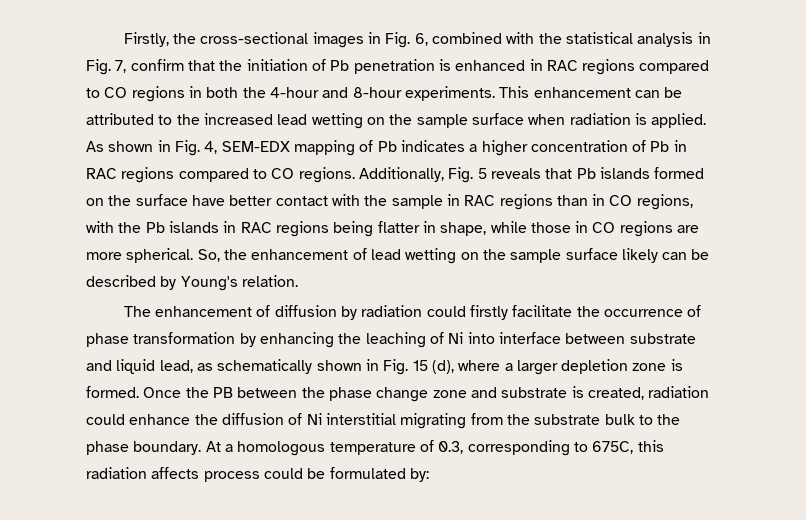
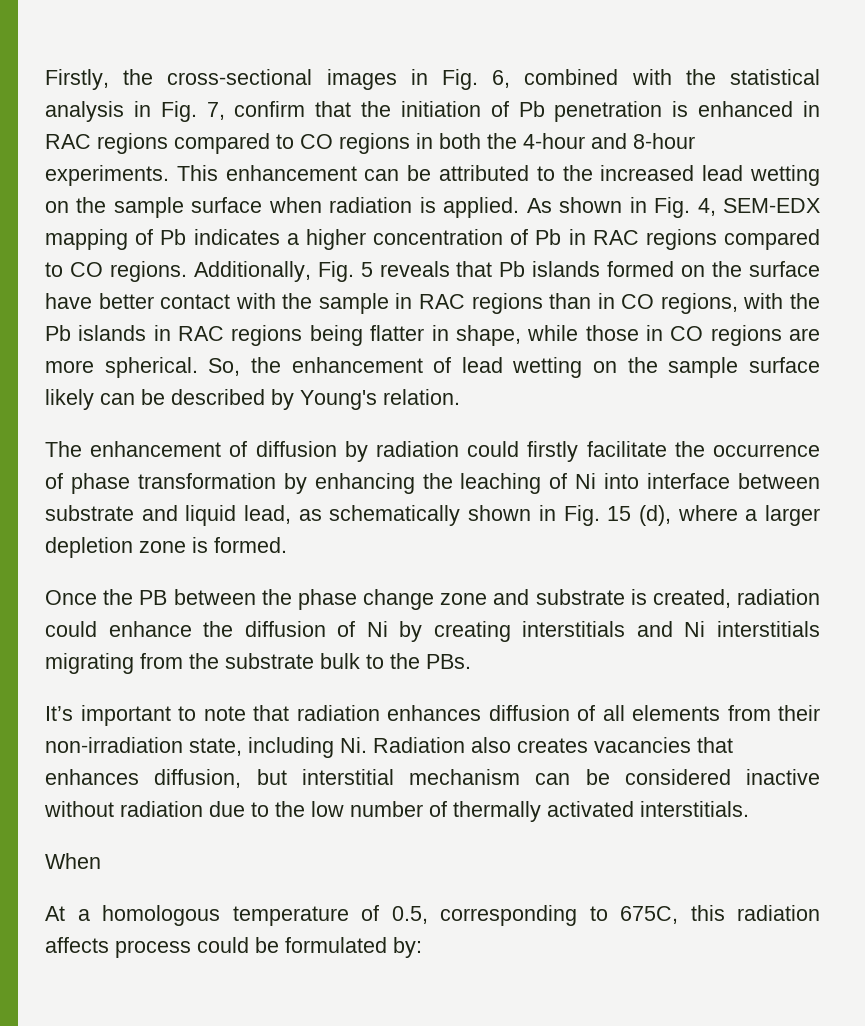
- The enhancement of diffusion by radiation could firstly facilitate the occurrence of phase transformation by enhancing the leaching of Ni into interface between substrate and liquid lead, as schematically shown in Fig. 15 (d), where a larger depletion zone is formed. Once the PB between the phase change zone and substrate is created, radiation could enhance the diffusion of Ni interstitial migrating from the substrate bulk to the phase boundary. At a homologous temperature of 0.3, corresponding to 675C, this radiation affects process could be formulated by:
+ The enhancement of diffusion by radiation could firstly facilitate the occurrence of phase transformation by enhancing the leaching of Ni into interface between substrate and liquid lead, as schematically shown in Fig. 15 (d), where a larger depletion zone is formed.
+ Once the PB between the phase change zone and substrate is created, radiation could enhance the diffusion of Ni by creating interstitials and Ni interstitials migrating from the substrate bulk to the PBs.
+ It’s important to note that radiation enhances diffusion of all elements from their non-irradiation state, including Ni. Radiation also creates vacancies that enhances diffusion, but interstitial mechanism can be considered inactive without radiation due to the low number of thermally activated interstitials.
+ When
+ At a homologous temperature of 0.5, corresponding to 675C, this radiation affects process could be formulated by:

